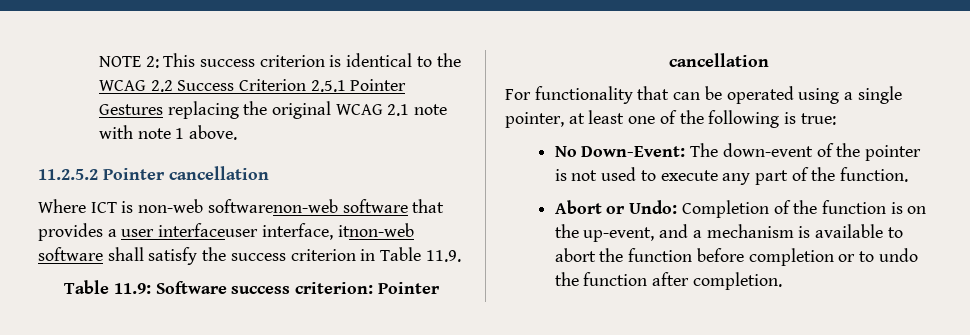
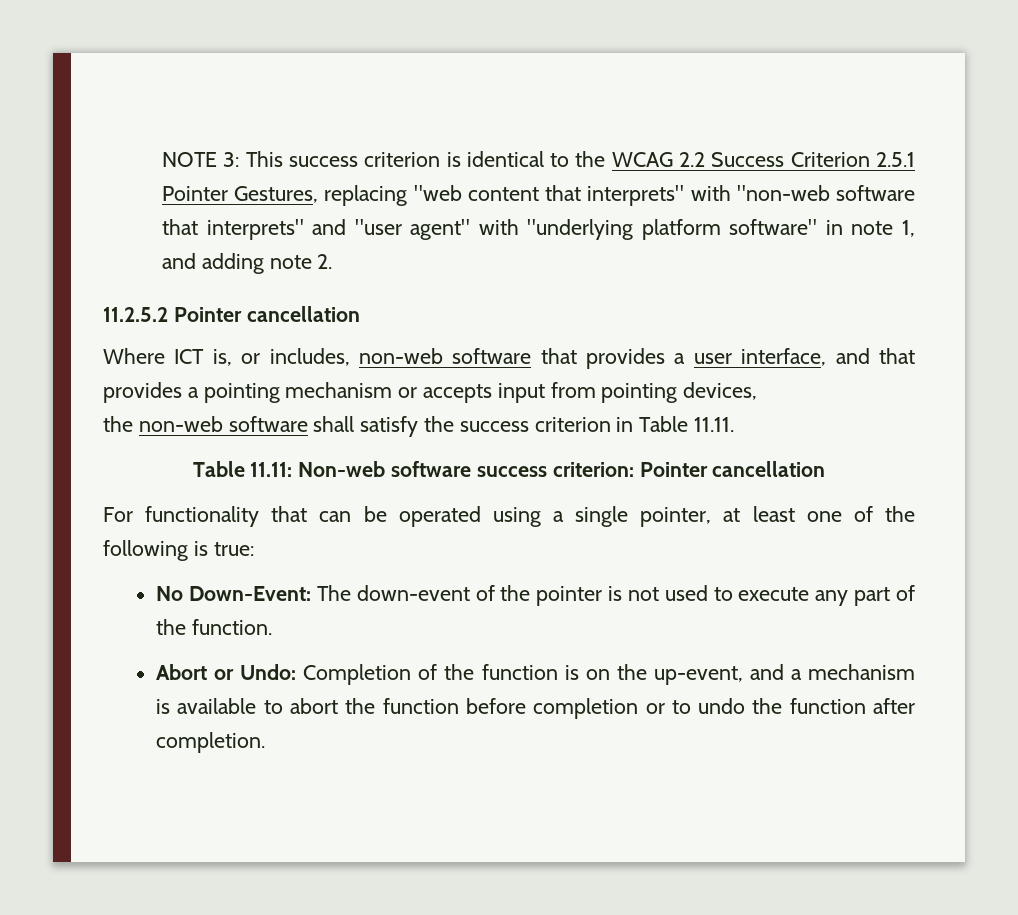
- NOTE 2: This success criterion is identical to the WCAG 2.2 Success Criterion 2.5.1 Pointer Gestures replacing the original WCAG 2.1 note with note 1 above.
+ NOTE 3: This success criterion is identical to the WCAG 2.2 Success Criterion 2.5.1 Pointer Gestures, replacing "web content that interprets" with "non-web software that interprets" and "user agent" with "underlying platform software" in note 1, and adding note 2.
- Where ICT is non-web softwarenon-web software that provides a user interfaceuser interface, itnon-web software shall satisfy the success criterion in Table 11.9.
- Table 11.9: Software success criterion: Pointer cancellation
+ Where ICT is, or includes, non-web software that provides a user interface, and that provides a pointing mechanism or accepts input from pointing devices,
+ the non-web software shall satisfy the success criterion in Table 11.11.
+ Table 11.11: Non-web software success criterion: Pointer cancellation

